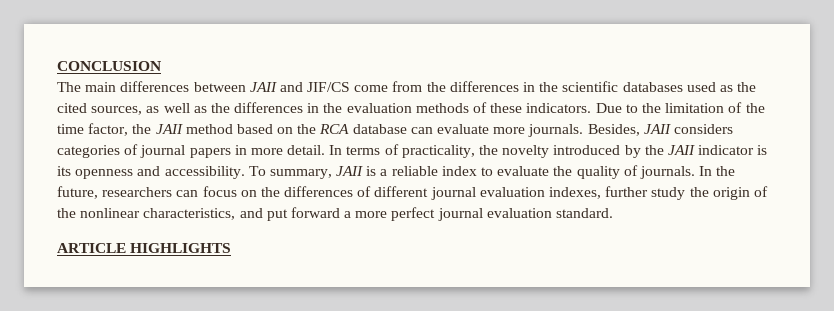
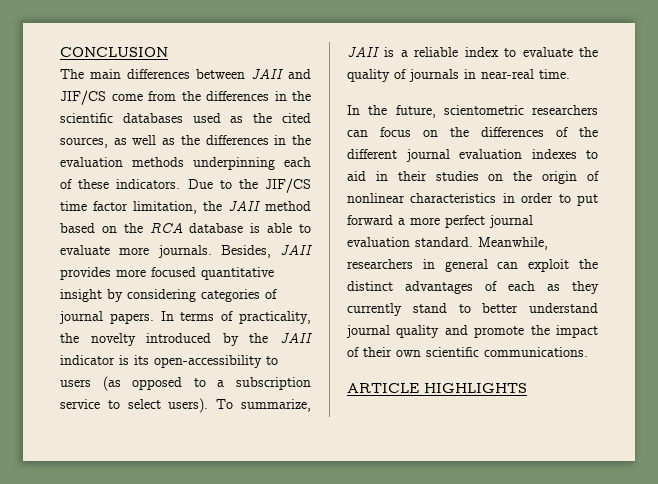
- The main differences between JAII and JIF/CS come from the differences in the scientific databases used as the cited sources, as well as the differences in the evaluation methods of these indicators.
+ The main differences between JAII and JIF/CS come from the differences in the scientific databases used as the cited sources, as well as the differences in the evaluation methods underpinning each of these indicators.
- Due to the limitation of the time factor, the JAII method based on the RCA database can evaluate more journals.
+ Due to the JIF/CS time factor limitation, the JAII method based on the RCA database is able to evaluate more journals.
- Besides, JAII considers categories of journal papers in more detail.
+ Besides, JAII provides more focused quantitative insight by considering categories of journal papers.
- In terms of practicality, the novelty introduced by the JAII indicator is its openness and accessibility. To summary, JAII is a reliable index to evaluate the quality of journals. In the future, researchers can focus on the differences of different journal evaluation indexes, further study the origin of the nonlinear characteristics, and put forward a more perfect journal evaluation standard.
+ In terms of practicality, the novelty introduced by the JAII indicator is its open-accessibility to users (as opposed to a subscription service to select users). To summarize, JAII is a reliable index to evaluate the quality of journals in near-real time.
+ In the future, scientometric researchers can focus on the differences of the different journal evaluation indexes to aid in their studies on the origin of nonlinear characteristics in order to put forward a more perfect journal evaluation standard. Meanwhile, researchers in general can exploit the distinct advantages of each as they currently stand to better understand journal quality and promote the impact of their own scientific communications.

